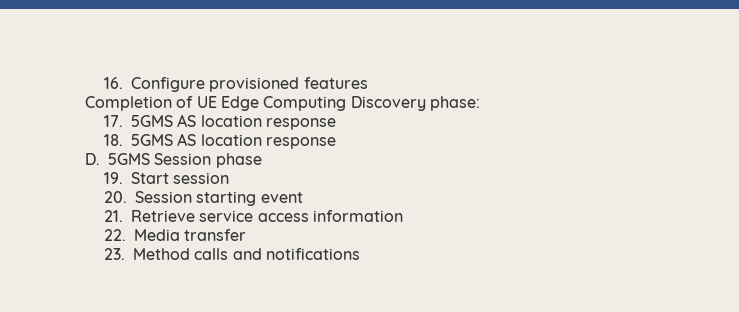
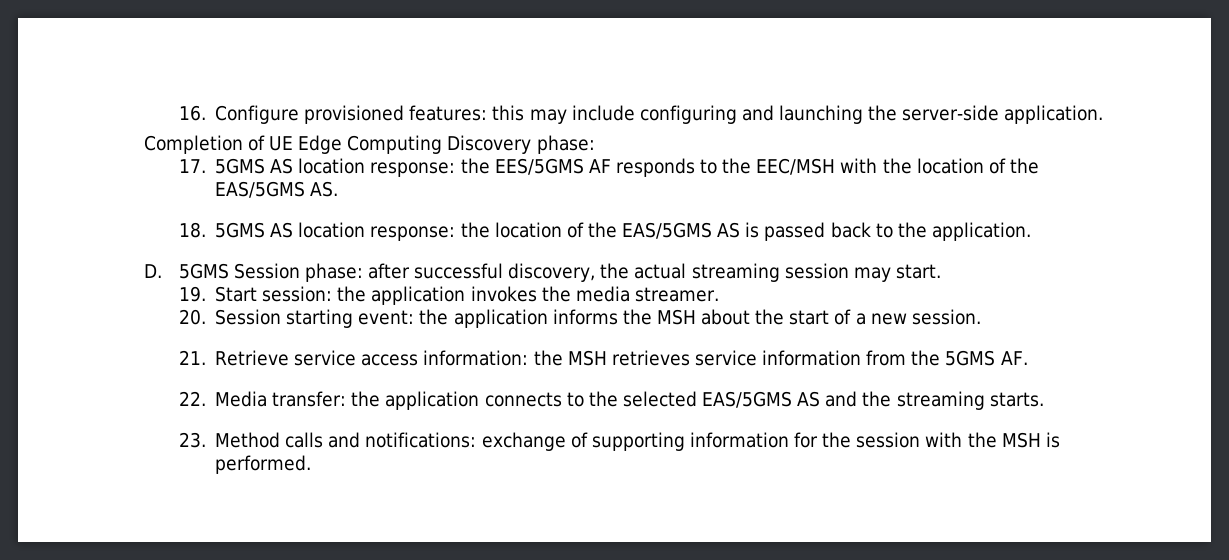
- 16. Configure provisioned features
+ 16. Configure provisioned features: this may include configuring and launching the server-side application.
- 17. 5GMS AS location response
- 18. 5GMS AS location response
- D. 5GMS Session phase
- 19. Start session
- 20. Session starting event
- 21. Retrieve service access information
- 22. Media transfer
- 23. Method calls and notifications
+ 17. 5GMS AS location response: the EES/5GMS AF responds to the EEC/MSH with the location of the EAS/5GMS AS.
+ 18. 5GMS AS location response: the location of the EAS/5GMS AS is passed back to the application.
+ D. 5GMS Session phase: after successful discovery, the actual streaming session may start.
+ 19. Start session: the application invokes the media streamer.
+ 20. Session starting event: the application informs the MSH about the start of a new session.
+ 21. Retrieve service access information: the MSH retrieves service information from the 5GMS AF.
+ 22. Media transfer: the application connects to the selected EAS/5GMS AS and the streaming starts.
+ 23. Method calls and notifications: exchange of supporting information for the session with the MSH is performed.

